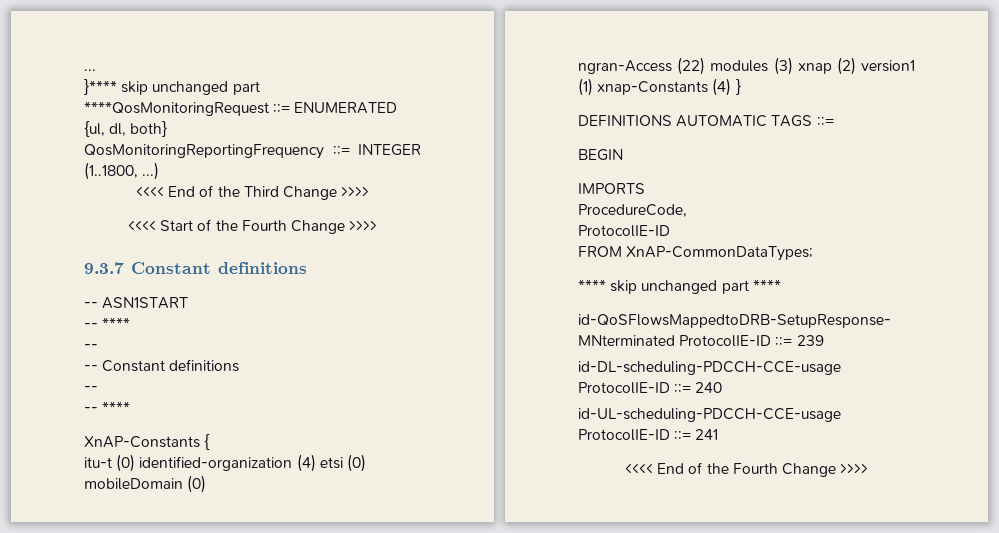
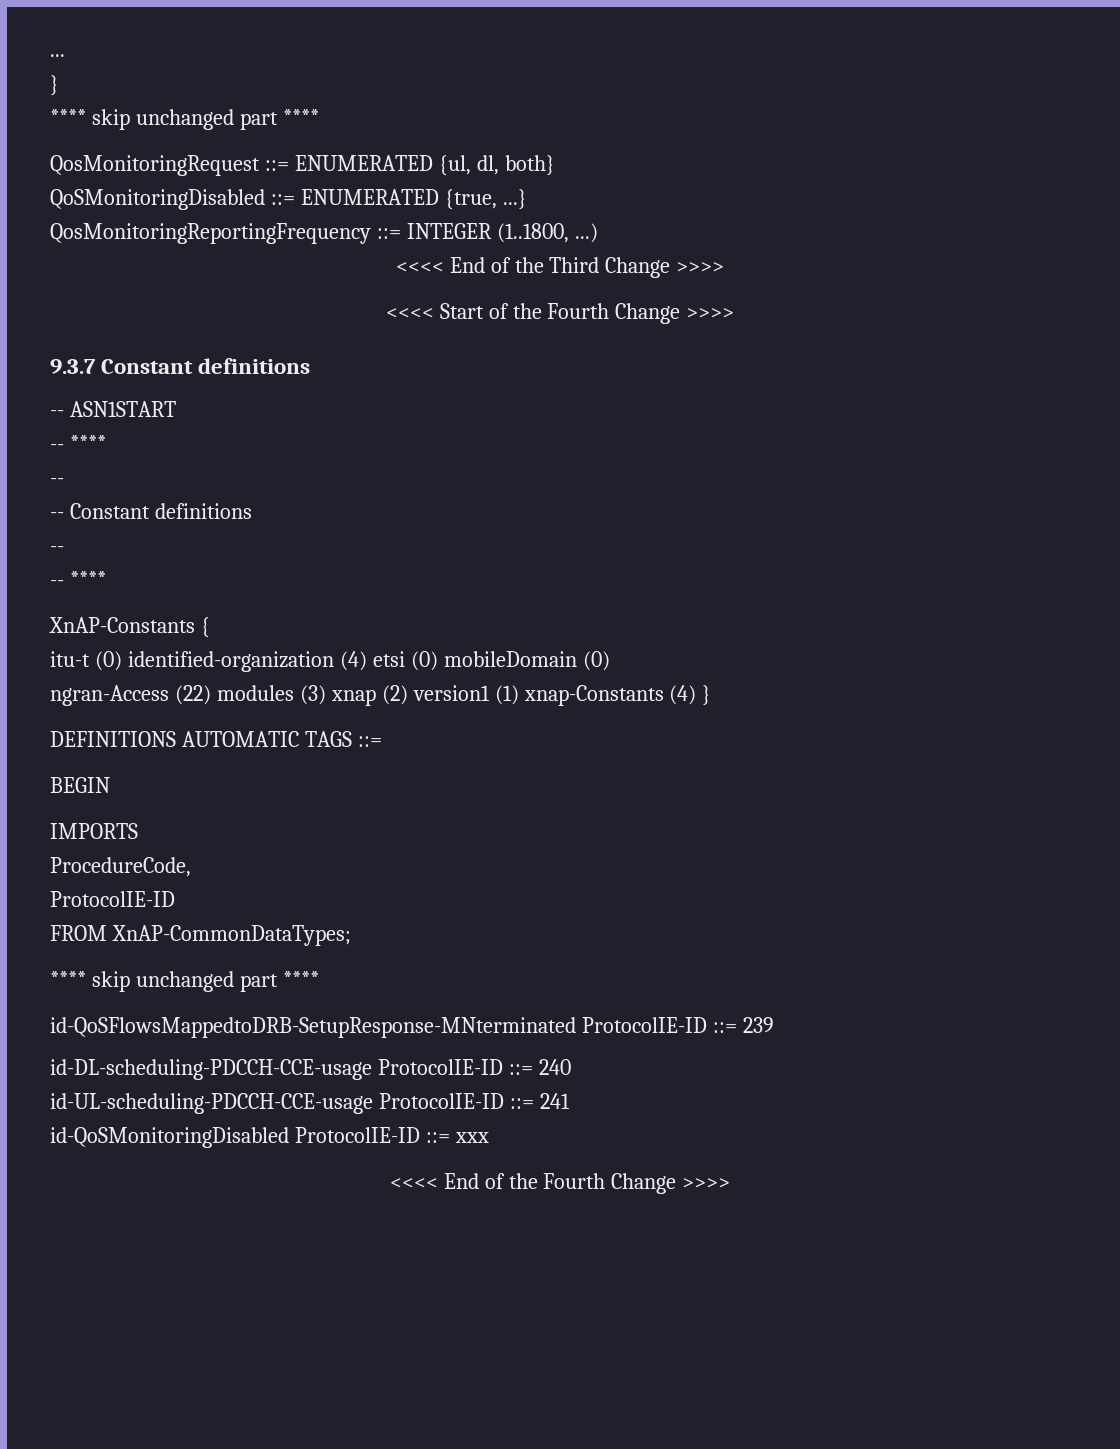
  ...
- }**** skip unchanged part ****QosMonitoringRequest ::= ENUMERATED {ul, dl, both}
+ }
+ **** skip unchanged part ****
+ QosMonitoringRequest ::= ENUMERATED {ul, dl, both}
+ QoSMonitoringDisabled ::= ENUMERATED {true, ...}
+ id-QoSMonitoringDisabled ProtocolIE-ID ::= xxx

